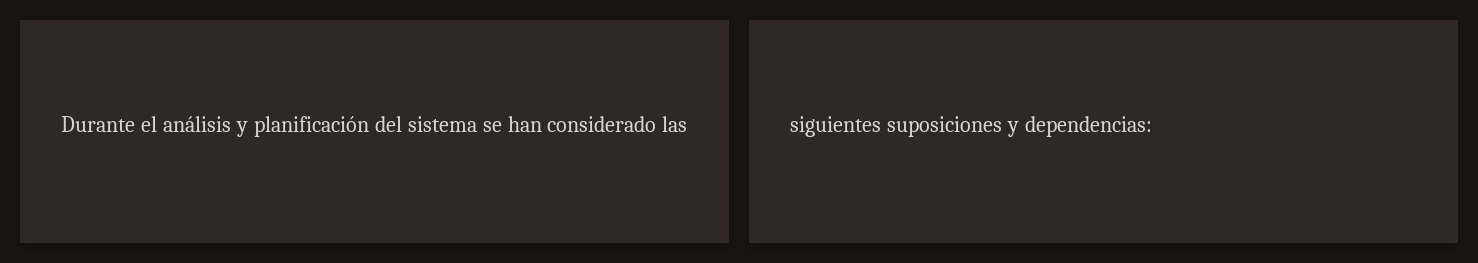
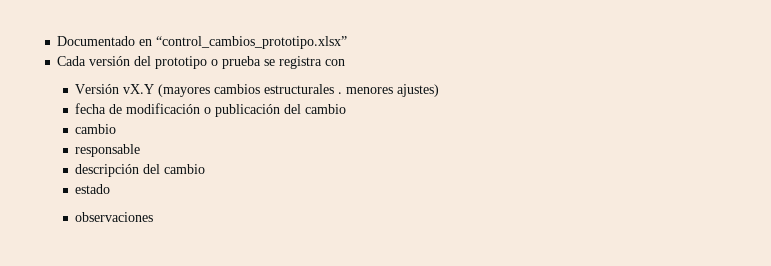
- Durante el análisis y planificación del sistema se han considerado las siguientes suposiciones y dependencias:
+ Documentado en “control_cambios_prototipo.xlsx”
+ Cada versión del prototipo o prueba se registra con
+ Versión vX.Y (mayores cambios estructurales . menores ajustes)
+ fecha de modificación o publicación del cambio
+ cambio
+ responsable
+ descripción del cambio
+ estado
+ observaciones

